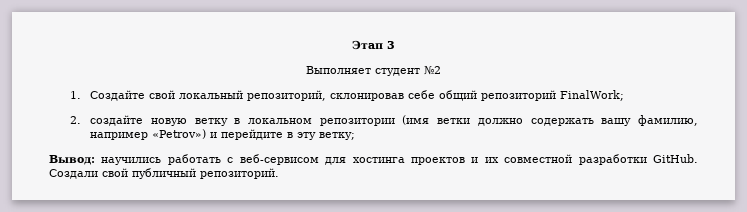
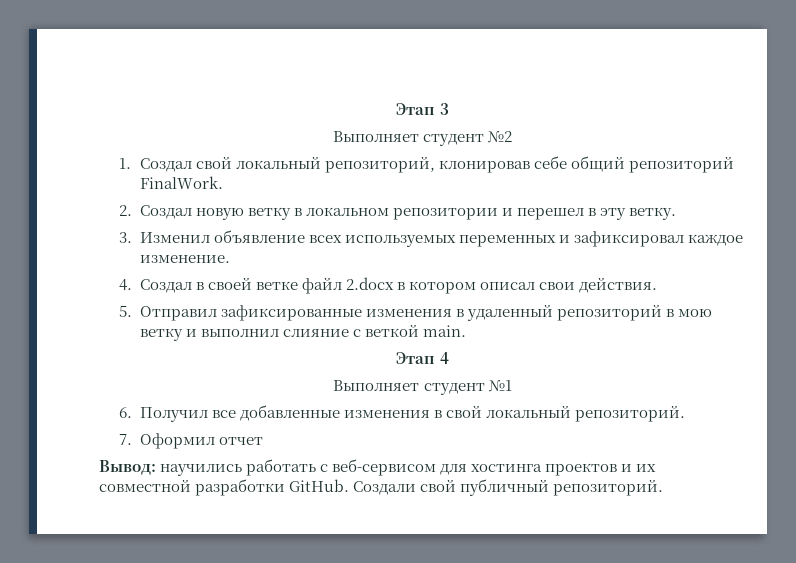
- 1. Cоздайте свой локальный репозиторий, склонировав себе общий репозиторий FinalWork;
+ 1. Создал свой локальный репозиторий, клонировав себе общий репозиторий FinalWork.
- 2. создайте новую ветку в локальном репозитории (имя ветки должно содержать вашу фамилию, например «Petrov») и перейдите в эту ветку;
+ 2. Создал новую ветку в локальном репозитории и перешел в эту ветку.
+ 3. Изменил объявление всех используемых переменных и зафиксировал каждое изменение.
+ 4. Создал в своей ветке файл 2.docx в котором описал свои действия.
+ 5. Отправил зафиксированные изменения в удаленный репозиторий в мою ветку и выполнил слияние с веткой main.
+ Этап 4
+ Выполняет студент №1
+ 6. Получил все добавленные изменения в свой локальный репозиторий.
+ 7. Оформил отчет

